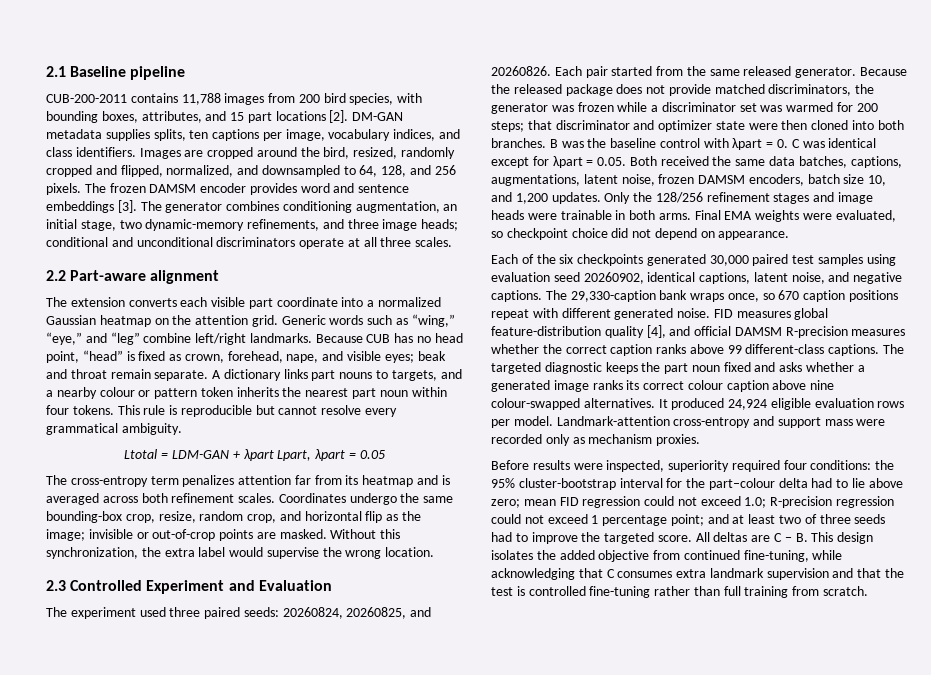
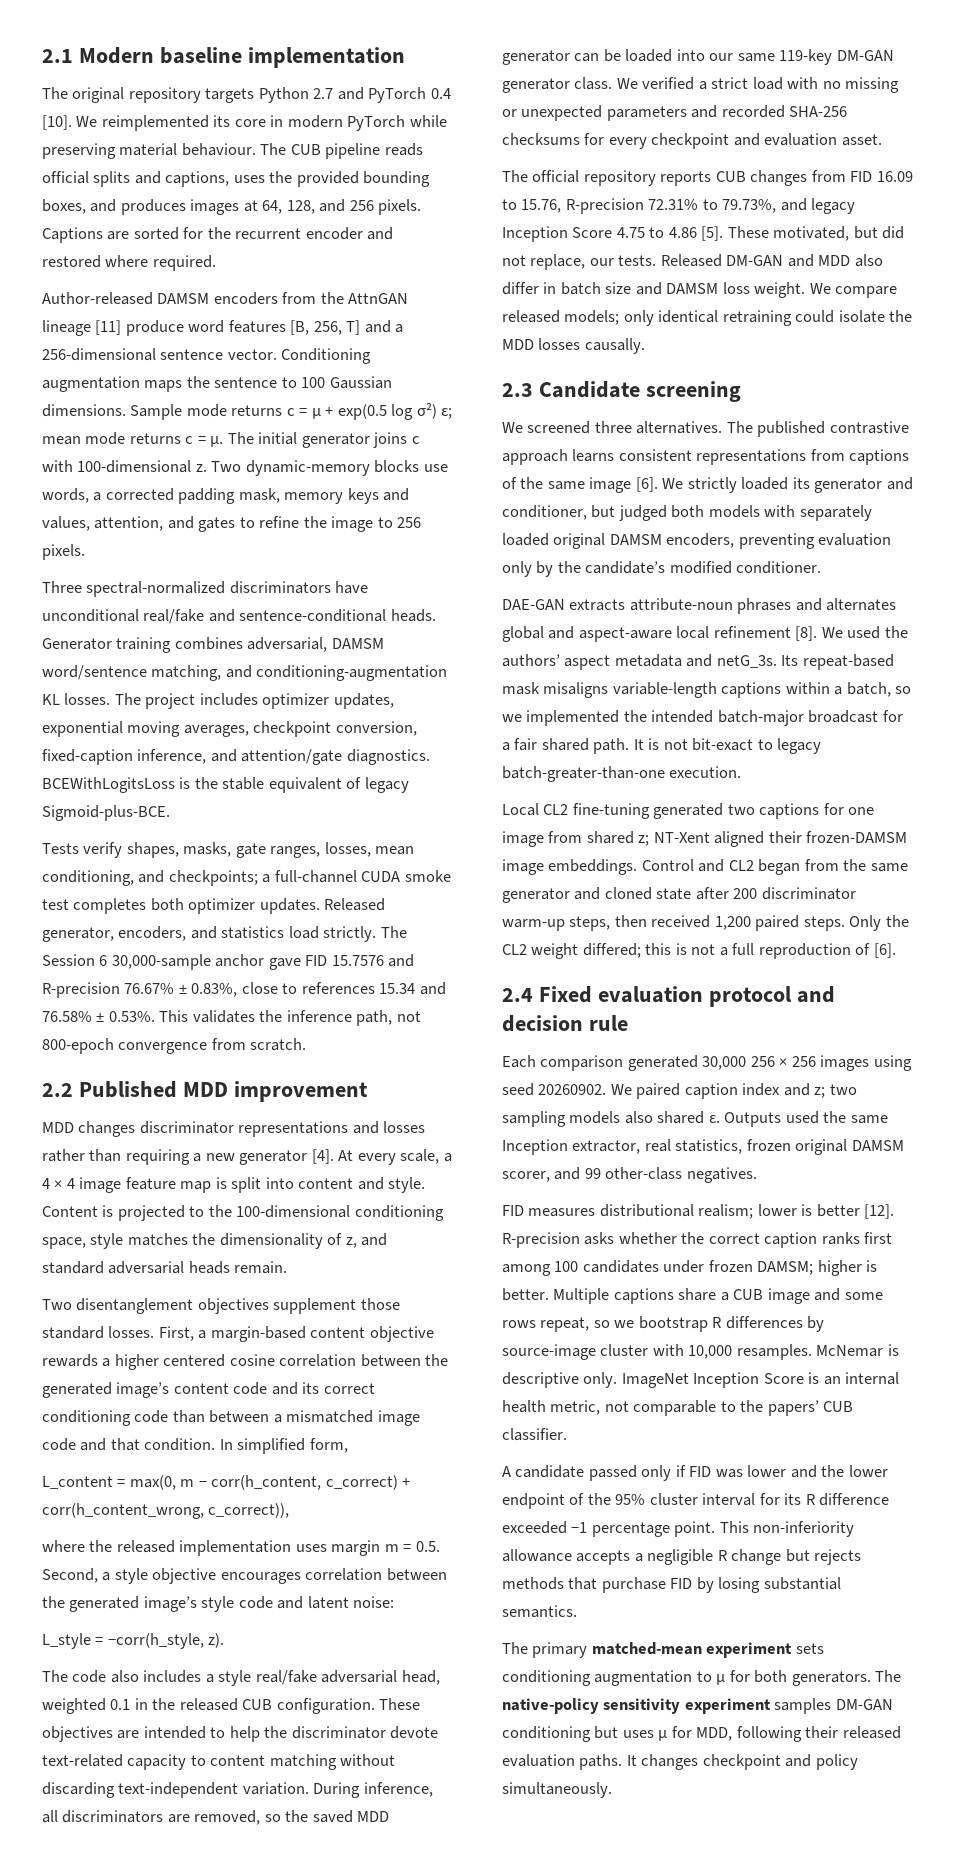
- 2.1 Baseline pipeline
- CUB-200-2011 contains 11,788 images from 200 bird species, with bounding boxes, attributes, and 15 part locations [2]. DM-GAN metadata supplies splits, ten captions per image, vocabulary indices, and class identifiers. Images are cropped around the bird, resized, randomly cropped and flipped, normalized, and downsampled to 64, 128, and 256 pixels.
+ 2.1 Modern baseline implementation
+ The original repository targets Python 2.7 and PyTorch 0.4 [10]. We reimplemented its core in modern PyTorch while preserving material behaviour. The CUB pipeline reads official splits and captions, uses the provided bounding boxes, and produces images at 64, 128, and 256 pixels.
- The frozen DAMSM encoder provides word and sentence embeddings [3]. The generator combines conditioning augmentation, an initial stage, two dynamic-memory refinements, and three image heads; conditional and unconditional discriminators operate at all three scales.
- 2.2 Part-aware alignment
- The extension converts each visible part coordinate into a normalized Gaussian heatmap on the attention grid. Generic words such as “wing,” “eye,” and “leg” combine left/right landmarks. Because CUB has no head point, “head” is fixed as crown, forehead, nape, and visible eyes; beak and throat remain separate. A dictionary links part nouns to targets, and a nearby colour or pattern token inherits the nearest part noun within four tokens. This rule is reproducible but cannot resolve every grammatical ambiguity.
- Ltotal = LDM-GAN + λpart Lpart, λpart = 0.05
- The cross-entropy term penalizes attention far from its heatmap and is averaged across both refinement scales. Coordinates undergo the same bounding-box crop, resize, random crop, and horizontal flip as the image; invisible or out-of-crop points are masked. Without this synchronization, the extra label would supervise the wrong location.
- 2.3 Controlled Experiment and Evaluation
- The experiment used three paired seeds: 20260824, 20260825, and 20260826. Each pair started from the same released generator. Because the released package does not provide matched discriminators, the generator was frozen while a discriminator set was warmed for 200 steps; that discriminator and optimizer state were then cloned into both branches. B was the baseline control with λpart = 0. C was identical except for λpart = 0.05. Both received the same data batches, captions, augmentations, latent noise, frozen DAMSM encoders, batch size 10, and 1,200 updates. Only the 128/256 refinement stages and image heads were trainable in both arms. Final EMA weights were evaluated, so checkpoint choice did not depend on appearance.
- Each of the six checkpoints generated 30,000 paired test samples using evaluation seed 20260902, identical captions, latent noise, and negative captions. The 29,330-caption bank wraps once, so 670 caption positions repeat with different generated noise. FID measures global feature-distribution quality [4], and official DAMSM R-precision measures whether the correct caption ranks above 99 different-class captions. The targeted diagnostic keeps the part noun fixed and asks whether a generated image ranks its correct colour caption above nine colour-swapped alternatives. It produced 24,924 eligible evaluation rows per model. Landmark-attention cross-entropy and support mass were recorded only as mechanism proxies.
- Before results were inspected, superiority required four conditions: the 95% cluster-bootstrap interval for the part–colour delta had to lie above zero; mean FID regression could not exceed 1.0; R-precision regression could not exceed 1 percentage point; and at least two of three seeds had to improve the targeted score. All deltas are C − B. This design isolates the added objective from continued fine-tuning, while acknowledging that C consumes extra landmark supervision and that the test is controlled fine-tuning rather than full training from scratch.
+ Captions are sorted for the recurrent encoder and restored where required.
+ Author-released DAMSM encoders from the AttnGAN lineage [11] produce word features [B, 256, T] and a 256-dimensional sentence vector. Conditioning augmentation maps the sentence to 100 Gaussian dimensions. Sample mode returns c = μ + exp(0.5 log σ²) ε; mean mode returns c = μ. The initial generator joins c with 100-dimensional z. Two dynamic-memory blocks use words, a corrected padding mask, memory keys and values, attention, and gates to refine the image to 256 pixels.
+ Three spectral-normalized discriminators have unconditional real/fake and sentence-conditional heads. Generator training combines adversarial, DAMSM word/sentence matching, and conditioning-augmentation KL losses. The project includes optimizer updates, exponential moving averages, checkpoint conversion, fixed-caption inference, and attention/gate diagnostics. BCEWithLogitsLoss is the stable equivalent of legacy Sigmoid-plus-BCE.
+ Tests verify shapes, masks, gate ranges, losses, mean conditioning, and checkpoints; a full-channel CUDA smoke test completes both optimizer updates. Released generator, encoders, and statistics load strictly. The Session 6 30,000-sample anchor gave FID 15.7576 and R-precision 76.67% ± 0.83%, close to references 15.34 and 76.58% ± 0.53%. This validates the inference path, not 800-epoch convergence from scratch.
+ 2.2 Published MDD improvement
+ MDD changes discriminator representations and losses rather than requiring a new generator [4]. At every scale, a 4 × 4 image feature map is split into content and style. Content is projected to the 100-dimensional conditioning space, style matches the dimensionality of z, and standard adversarial heads remain.
+ Two disentanglement objectives supplement those standard losses. First, a margin-based content objective rewards a higher centered cosine correlation between the generated image’s content code and its correct conditioning code than between a mismatched image code and that condition. In simplified form,
+ L_content = max(0, m − corr(h_content, c_correct) + corr(h_content_wrong, c_correct)),
+ where the released implementation uses margin m = 0.5. Second, a style objective encourages correlation between the generated image’s style code and latent noise:
+ L_style = −corr(h_style, z).
+ The code also includes a style real/fake adversarial head, weighted 0.1 in the released CUB configuration. These objectives are intended to help the discriminator devote text-related capacity to content matching without discarding text-independent variation. During inference, all discriminators are removed, so the saved MDD generator can be loaded into our same 119-key DM-GAN generator class. We verified a strict load with no missing or unexpected parameters and recorded SHA-256 checksums for every checkpoint and evaluation asset.
+ The official repository reports CUB changes from FID 16.09 to 15.76, R-precision 72.31% to 79.73%, and legacy Inception Score 4.75 to 4.86 [5]. These motivated, but did not replace, our tests. Released DM-GAN and MDD also differ in batch size and DAMSM loss weight. We compare released models; only identical retraining could isolate the MDD losses causally.
+ 2.3 Candidate screening
+ We screened three alternatives. The published contrastive approach learns consistent representations from captions of the same image [6]. We strictly loaded its generator and conditioner, but judged both models with separately loaded original DAMSM encoders, preventing evaluation only by the candidate’s modified conditioner.
+ DAE-GAN extracts attribute-noun phrases and alternates global and aspect-aware local refinement [8]. We used the authors’ aspect metadata and netG_3s. Its repeat-based mask misaligns variable-length captions within a batch, so we implemented the intended batch-major broadcast for a fair shared path. It is not bit-exact to legacy batch-greater-than-one execution.
+ Local CL2 fine-tuning generated two captions for one image from shared z; NT-Xent aligned their frozen-DAMSM image embeddings. Control and CL2 began from the same generator and cloned state after 200 discriminator warm-up steps, then received 1,200 paired steps. Only the CL2 weight differed; this is not a full reproduction of [6].
+ 2.4 Fixed evaluation protocol and decision rule
+ Each comparison generated 30,000 256 × 256 images using seed 20260902. We paired caption index and z; two sampling models also shared ε. Outputs used the same Inception extractor, real statistics, frozen original DAMSM scorer, and 99 other-class negatives.
+ FID measures distributional realism; lower is better [12]. R-precision asks whether the correct caption ranks first among 100 candidates under frozen DAMSM; higher is better. Multiple captions share a CUB image and some rows repeat, so we bootstrap R differences by source-image cluster with 10,000 resamples. McNemar is descriptive only. ImageNet Inception Score is an internal health metric, not comparable to the papers’ CUB classifier.
+ A candidate passed only if FID was lower and the lower endpoint of the 95% cluster interval for its R difference exceeded −1 percentage point. This non-inferiority allowance accepts a negligible R change but rejects methods that purchase FID by losing substantial semantics.
+ The primary matched-mean experiment sets conditioning augmentation to μ for both generators. The native-policy sensitivity experiment samples DM-GAN conditioning but uses μ for MDD, following their released evaluation paths. It changes checkpoint and policy simultaneously.

